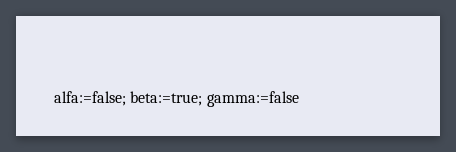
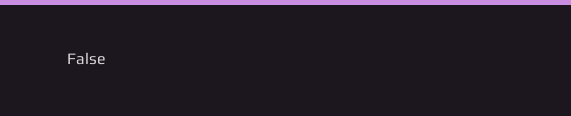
- alfa:=false; beta:=true; gamma:=false
+ False

